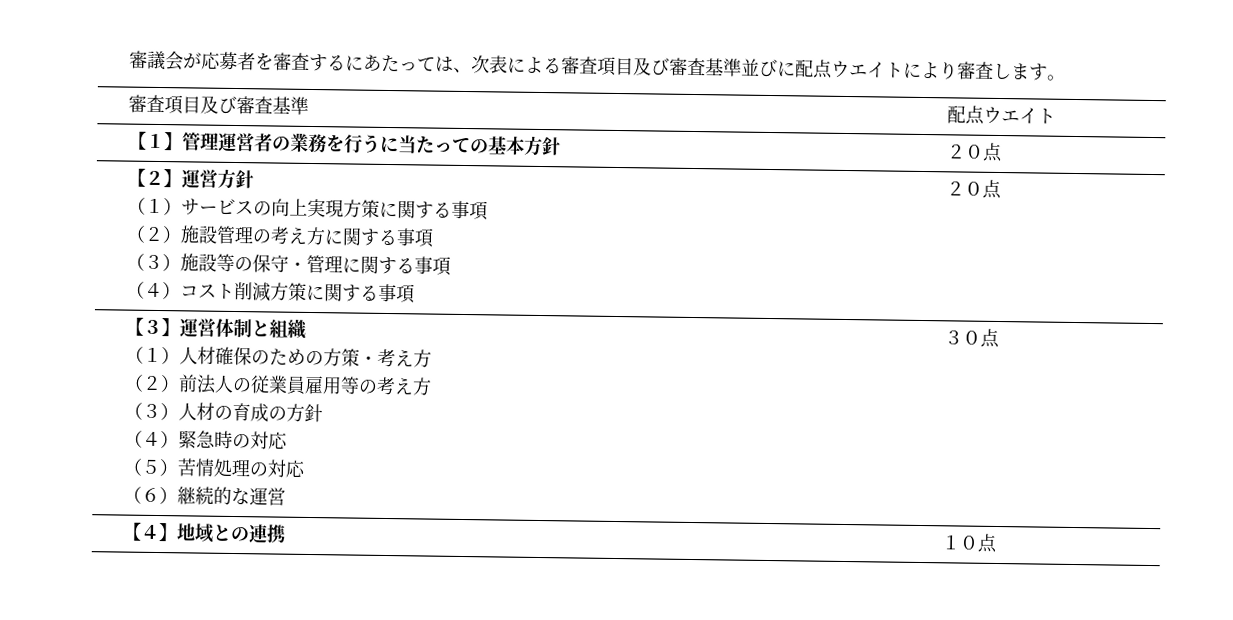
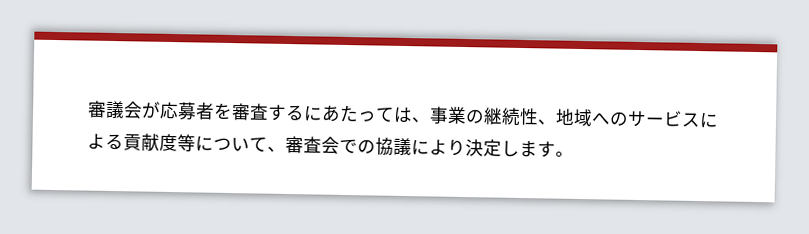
- 審議会が応募者を審査するにあたっては、次表による審査項目及び審査基準並びに配点ウエイトにより審査します。
- 審査項目及び審査基準 | 配点ウエイト
- 【１】管理運営者の業務を行うに当たっての基本方針 | ２０点
- 【２】運営方針
- （１）サービスの向上実現方策に関する事項
- （２）施設管理の考え方に関する事項
- （３）施設等の保守・管理に関する事項
- （４）コスト削減方策に関する事項 | ２０点
- 【３】運営体制と組織
- （１）人材確保のための方策・考え方
- （２）前法人の従業員雇用等の考え方
- （３）人材の育成の方針
- （４）緊急時の対応
- （５）苦情処理の対応
- （６）継続的な運営 | ３０点
- 【４】地域との連携 | １０点
+ 審議会が応募者を審査するにあたっては、事業の継続性、地域へのサービスによる貢献度等について、審査会での協議により決定します。

